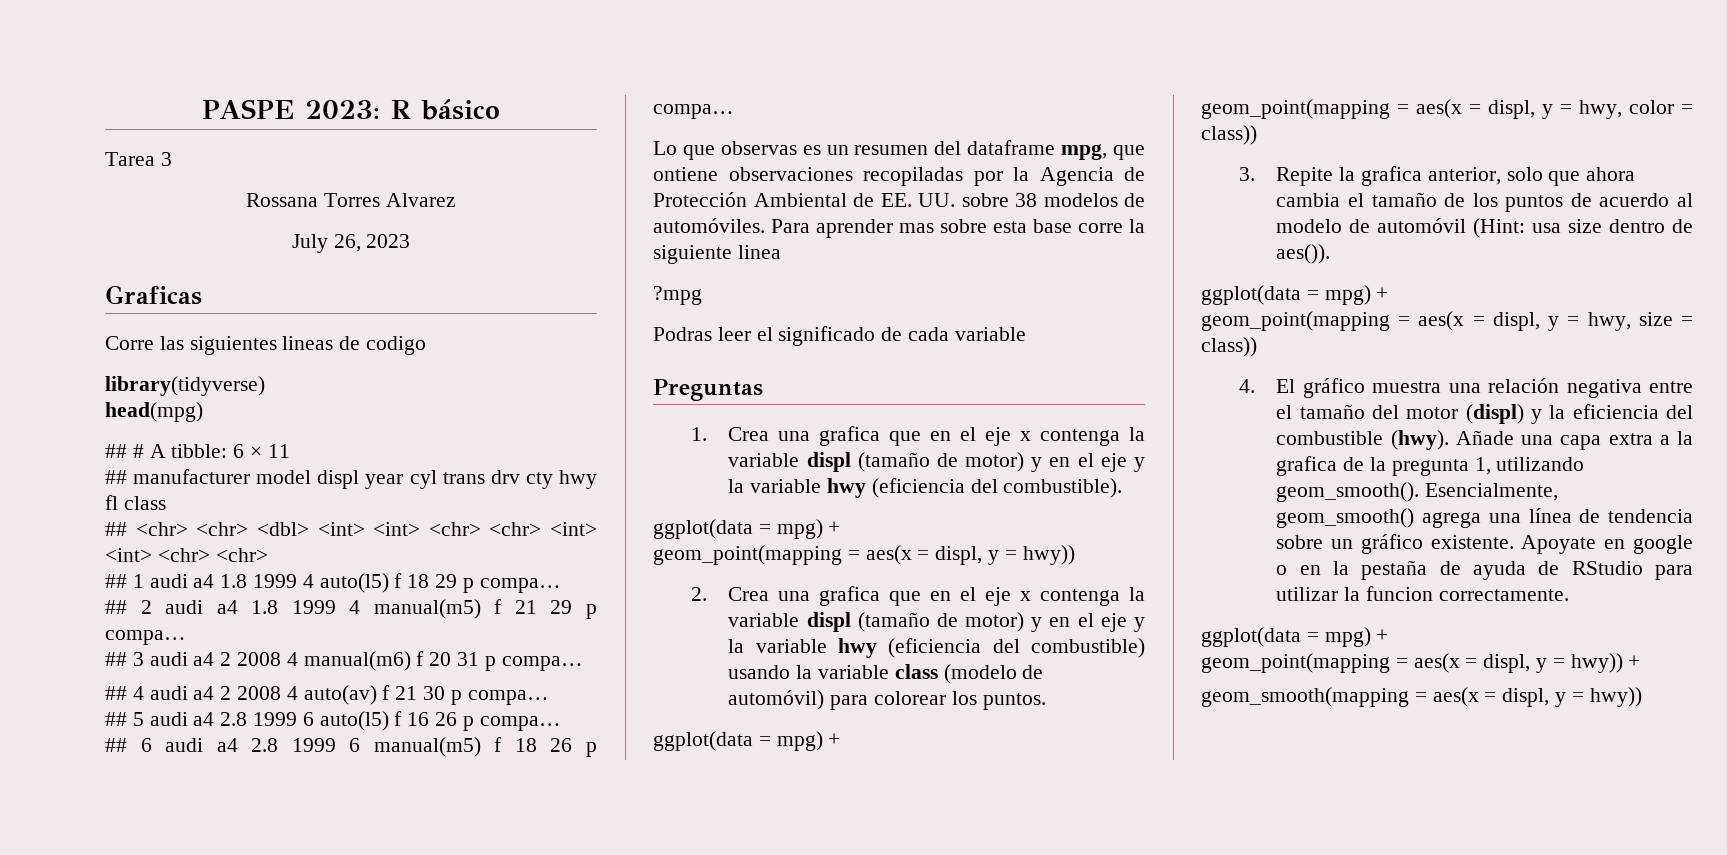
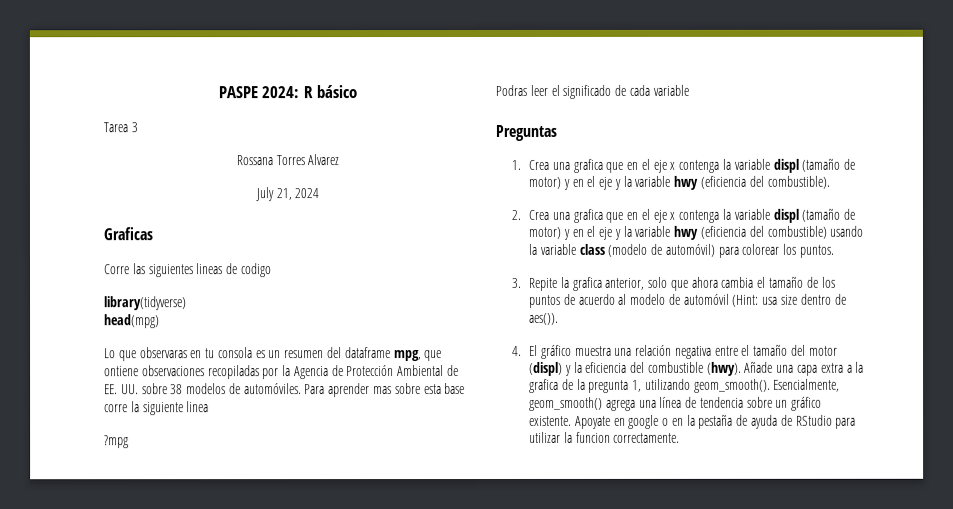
- PASPE 2023: R básico
+ PASPE 2024: R básico
- July 26, 2023
+ July 21, 2024
- ## # A tibble: 6 × 11
- ## manufacturer model displ year cyl trans drv cty hwy fl class
- ## <chr> <chr> <dbl> <int> <int> <chr> <chr> <int> <int> <chr> <chr>
- ## 1 audi a4 1.8 1999 4 auto(l5) f 18 29 p compa…
- ## 2 audi a4 1.8 1999 4 manual(m5) f 21 29 p compa…
- ## 3 audi a4 2 2008 4 manual(m6) f 20 31 p compa…
- ## 4 audi a4 2 2008 4 auto(av) f 21 30 p compa…
- ## 5 audi a4 2.8 1999 6 auto(l5) f 16 26 p compa…
- ## 6 audi a4 2.8 1999 6 manual(m5) f 18 26 p compa…
- Lo que observas es un resumen del dataframe mpg, que ontiene observaciones recopiladas por la Agencia de Protección Ambiental de EE. UU. sobre 38 modelos de automóviles.
+ Lo que observaras en tu consola es un resumen del dataframe mpg, que ontiene observaciones recopiladas por la Agencia de Protección Ambiental de EE. UU. sobre 38 modelos de automóviles.
  1. Crea una grafica que en el eje x contenga la variable displ (tamaño de motor) y en el eje y la variable hwy (eficiencia del combustible).
- ggplot(data = mpg) +
- geom_point(mapping = aes(x = displ, y = hwy))
  2. Crea una grafica que en el eje x contenga la variable displ (tamaño de motor) y en el eje y la variable hwy (eficiencia del combustible) usando la variable class (modelo de automóvil) para colorear los puntos.
- ggplot(data = mpg) +
- geom_point(mapping = aes(x = displ, y = hwy, color = class))
  3. Repite la grafica anterior, solo que ahora cambia el tamaño de los puntos de acuerdo al modelo de automóvil (Hint: usa size dentro de aes()).
- ggplot(data = mpg) +
- geom_point(mapping = aes(x = displ, y = hwy, size = class))
  Apoyate en google o en la pestaña de ayuda de RStudio para utilizar la funcion correctamente.
- ggplot(data = mpg) +
- geom_point(mapping = aes(x = displ, y = hwy)) +
- geom_smooth(mapping = aes(x = displ, y = hwy))

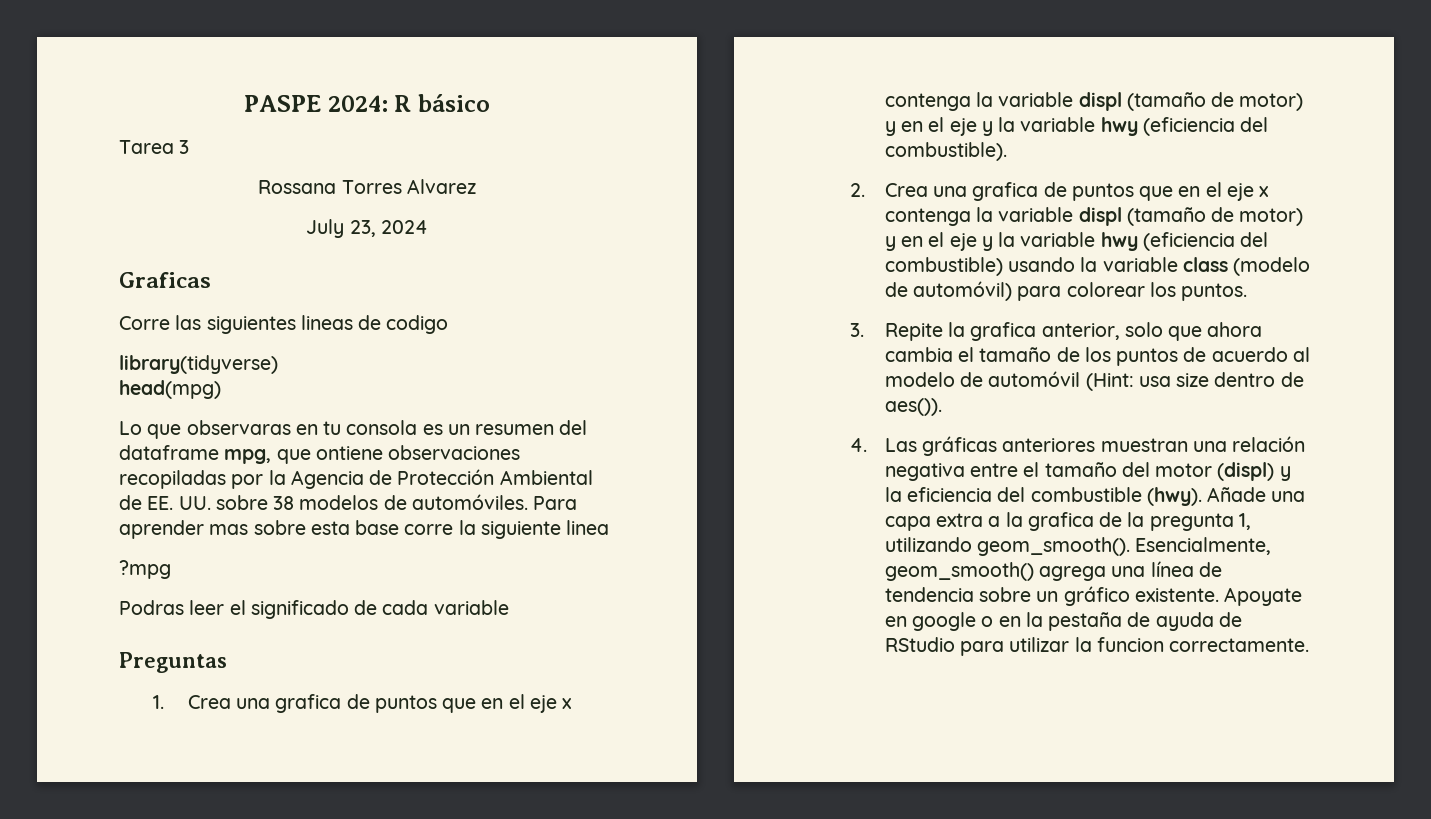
- July 21, 2024
+ July 23, 2024
- 1. Crea una grafica que en el eje x contenga la variable displ (tamaño de motor) y en el eje y la variable hwy (eficiencia del combustible).
+ 1. Crea una grafica de puntos que en el eje x contenga la variable displ (tamaño de motor) y en el eje y la variable hwy (eficiencia del combustible).
- 2. Crea una grafica que en el eje x contenga la variable displ (tamaño de motor) y en el eje y la variable hwy (eficiencia del combustible) usando la variable class (modelo de automóvil) para colorear los puntos.
+ 2. Crea una grafica de puntos que en el eje x contenga la variable displ (tamaño de motor) y en el eje y la variable hwy (eficiencia del combustible) usando la variable class (modelo de automóvil) para colorear los puntos.
- 4. El gráfico muestra una relación negativa entre el tamaño del motor (displ) y la eficiencia del combustible (hwy).
+ 4. Las gráficas anteriores muestran una relación negativa entre el tamaño del motor (displ) y la eficiencia del combustible (hwy).

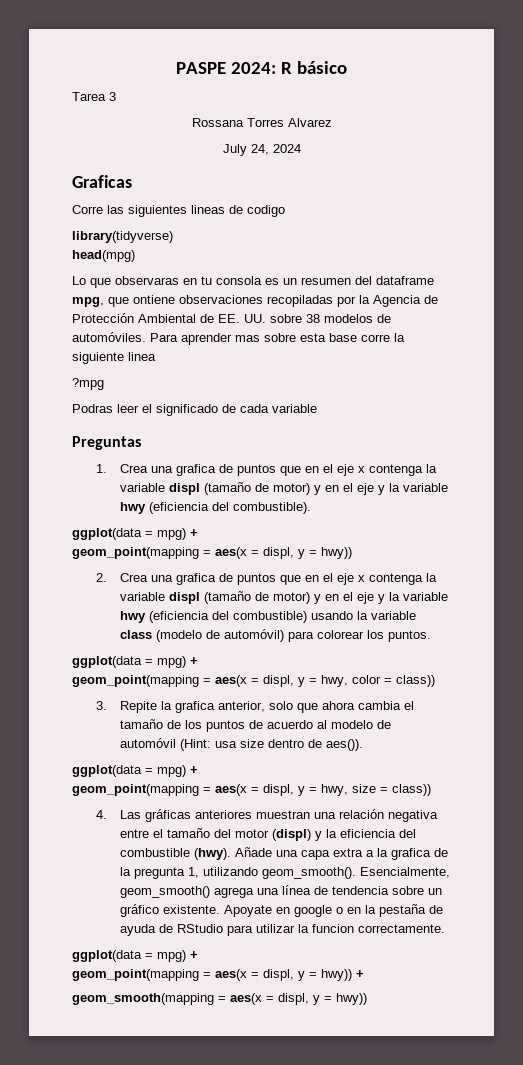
- July 23, 2024
+ July 24, 2024
  1. Crea una grafica de puntos que en el eje x contenga la variable displ (tamaño de motor) y en el eje y la variable hwy (eficiencia del combustible).
+ ggplot(data = mpg) +
+ geom_point(mapping = aes(x = displ, y = hwy))
  2. Crea una grafica de puntos que en el eje x contenga la variable displ (tamaño de motor) y en el eje y la variable hwy (eficiencia del combustible) usando la variable class (modelo de automóvil) para colorear los puntos.
+ ggplot(data = mpg) +
+ geom_point(mapping = aes(x = displ, y = hwy, color = class))
  3. Repite la grafica anterior, solo que ahora cambia el tamaño de los puntos de acuerdo al modelo de automóvil (Hint: usa size dentro de aes()).
+ ggplot(data = mpg) +
+ geom_point(mapping = aes(x = displ, y = hwy, size = class))
  Apoyate en google o en la pestaña de ayuda de RStudio para utilizar la funcion correctamente.
+ ggplot(data = mpg) +
+ geom_point(mapping = aes(x = displ, y = hwy)) +
+ geom_smooth(mapping = aes(x = displ, y = hwy))

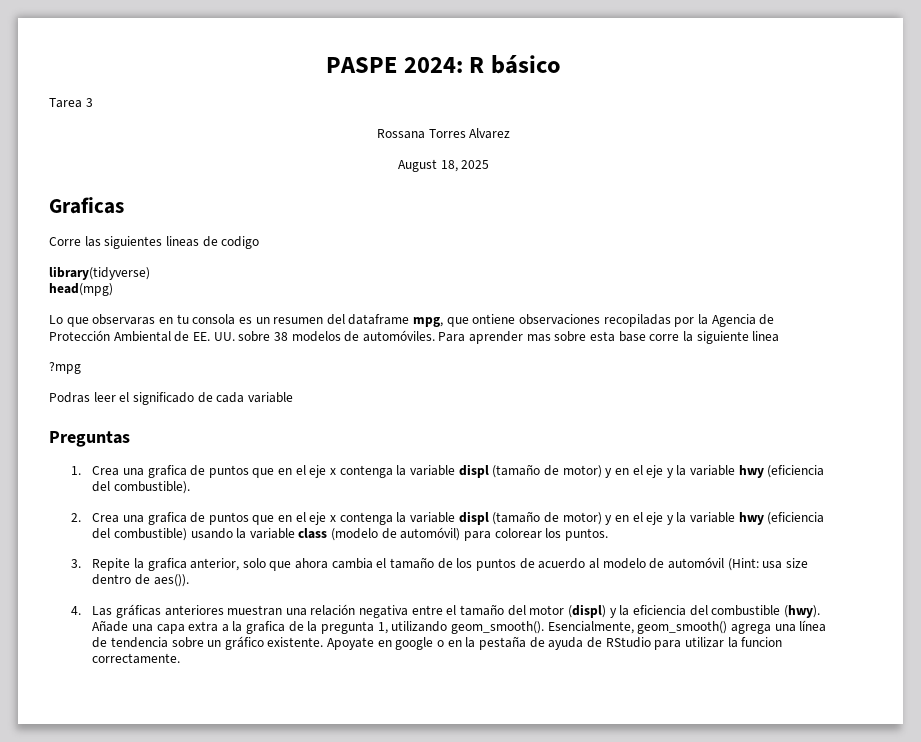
- July 24, 2024
+ August 18, 2025
  1. Crea una grafica de puntos que en el eje x contenga la variable displ (tamaño de motor) y en el eje y la variable hwy (eficiencia del combustible).
- ggplot(data = mpg) +
- geom_point(mapping = aes(x = displ, y = hwy))
  2. Crea una grafica de puntos que en el eje x contenga la variable displ (tamaño de motor) y en el eje y la variable hwy (eficiencia del combustible) usando la variable class (modelo de automóvil) para colorear los puntos.
- ggplot(data = mpg) +
- geom_point(mapping = aes(x = displ, y = hwy, color = class))
  3. Repite la grafica anterior, solo que ahora cambia el tamaño de los puntos de acuerdo al modelo de automóvil (Hint: usa size dentro de aes()).
- ggplot(data = mpg) +
- geom_point(mapping = aes(x = displ, y = hwy, size = class))
  Apoyate en google o en la pestaña de ayuda de RStudio para utilizar la funcion correctamente.
- ggplot(data = mpg) +
- geom_point(mapping = aes(x = displ, y = hwy)) +
- geom_smooth(mapping = aes(x = displ, y = hwy))

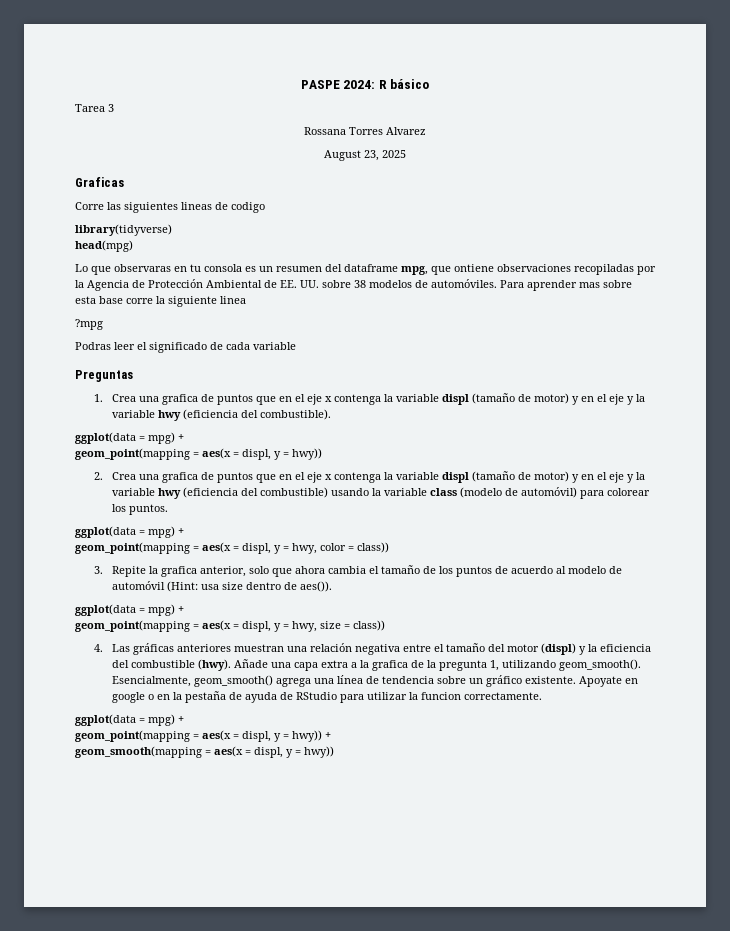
- August 18, 2025
+ August 23, 2025
  1. Crea una grafica de puntos que en el eje x contenga la variable displ (tamaño de motor) y en el eje y la variable hwy (eficiencia del combustible).
+ ggplot(data = mpg) +
+ geom_point(mapping = aes(x = displ, y = hwy))
  2. Crea una grafica de puntos que en el eje x contenga la variable displ (tamaño de motor) y en el eje y la variable hwy (eficiencia del combustible) usando la variable class (modelo de automóvil) para colorear los puntos.
+ ggplot(data = mpg) +
+ geom_point(mapping = aes(x = displ, y = hwy, color = class))
  3. Repite la grafica anterior, solo que ahora cambia el tamaño de los puntos de acuerdo al modelo de automóvil (Hint: usa size dentro de aes()).
+ ggplot(data = mpg) +
+ geom_point(mapping = aes(x = displ, y = hwy, size = class))
  Apoyate en google o en la pestaña de ayuda de RStudio para utilizar la funcion correctamente.
+ ggplot(data = mpg) +
+ geom_point(mapping = aes(x = displ, y = hwy)) +
+ geom_smooth(mapping = aes(x = displ, y = hwy))

